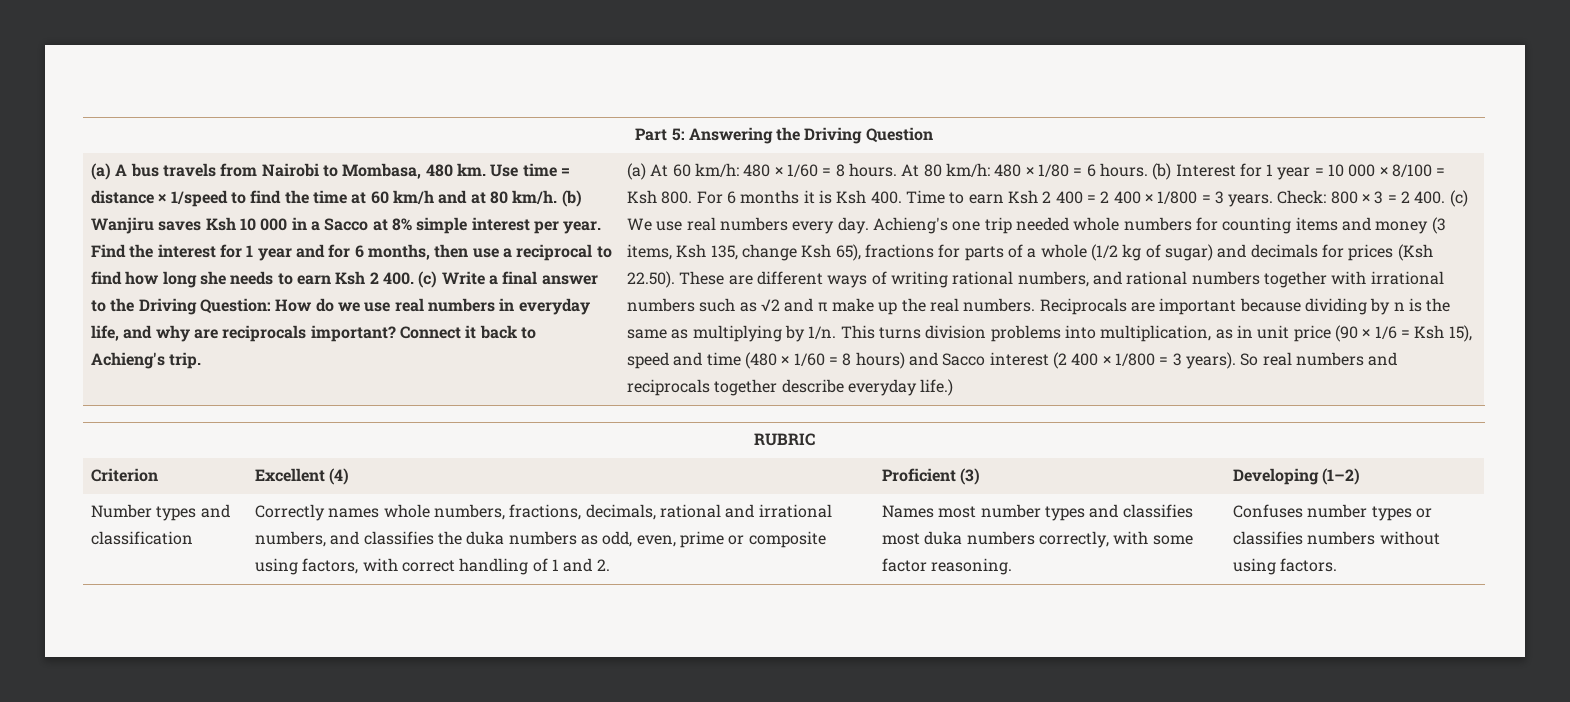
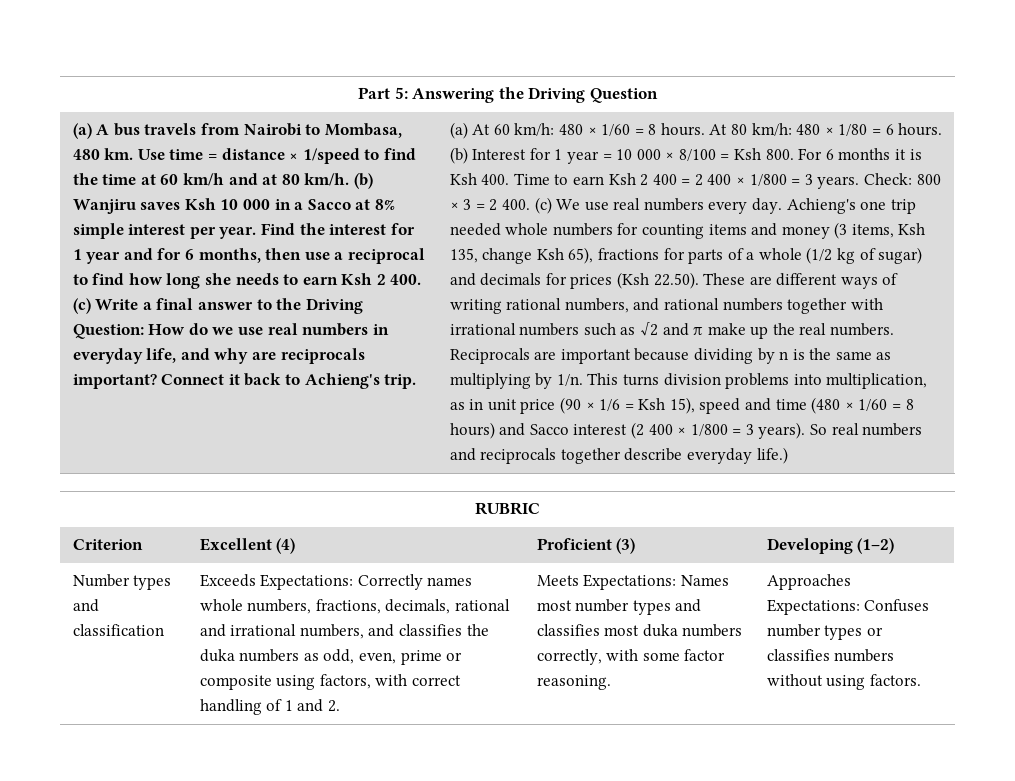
- Correctly names whole numbers, fractions, decimals, rational and irrational numbers, and classifies the duka numbers as odd, even, prime or composite using factors, with correct handling of 1 and 2.
+ Exceeds Expectations: Correctly names whole numbers, fractions, decimals, rational and irrational numbers, and classifies the duka numbers as odd, even, prime or composite using factors, with correct handling of 1 and 2.
- Names most number types and classifies most duka numbers correctly, with some factor reasoning.
+ Meets Expectations: Names most number types and classifies most duka numbers correctly, with some factor reasoning.
- Confuses number types or classifies numbers without using factors.
+ Approaches Expectations: Confuses number types or classifies numbers without using factors.

